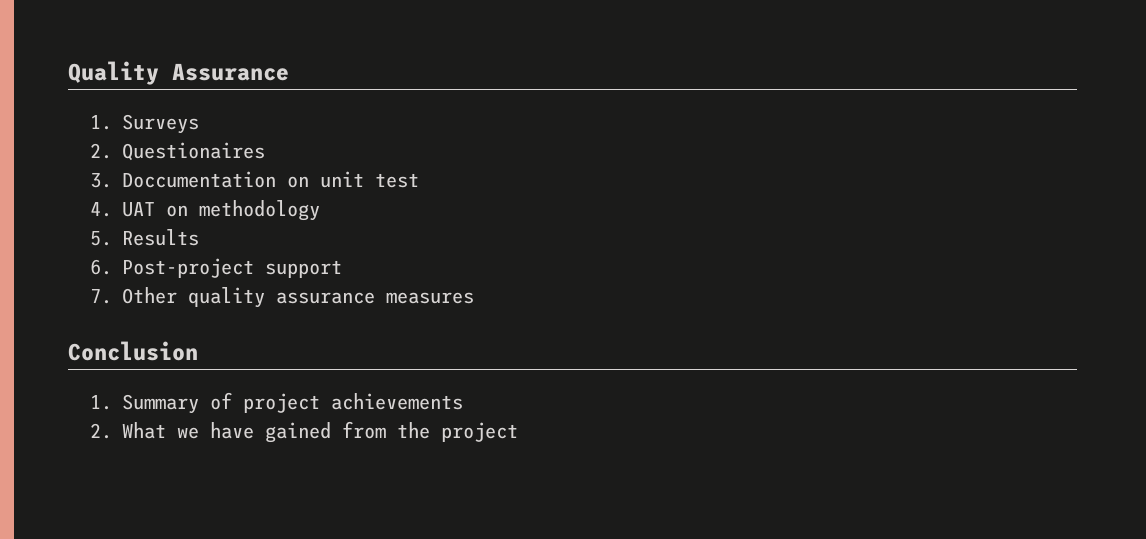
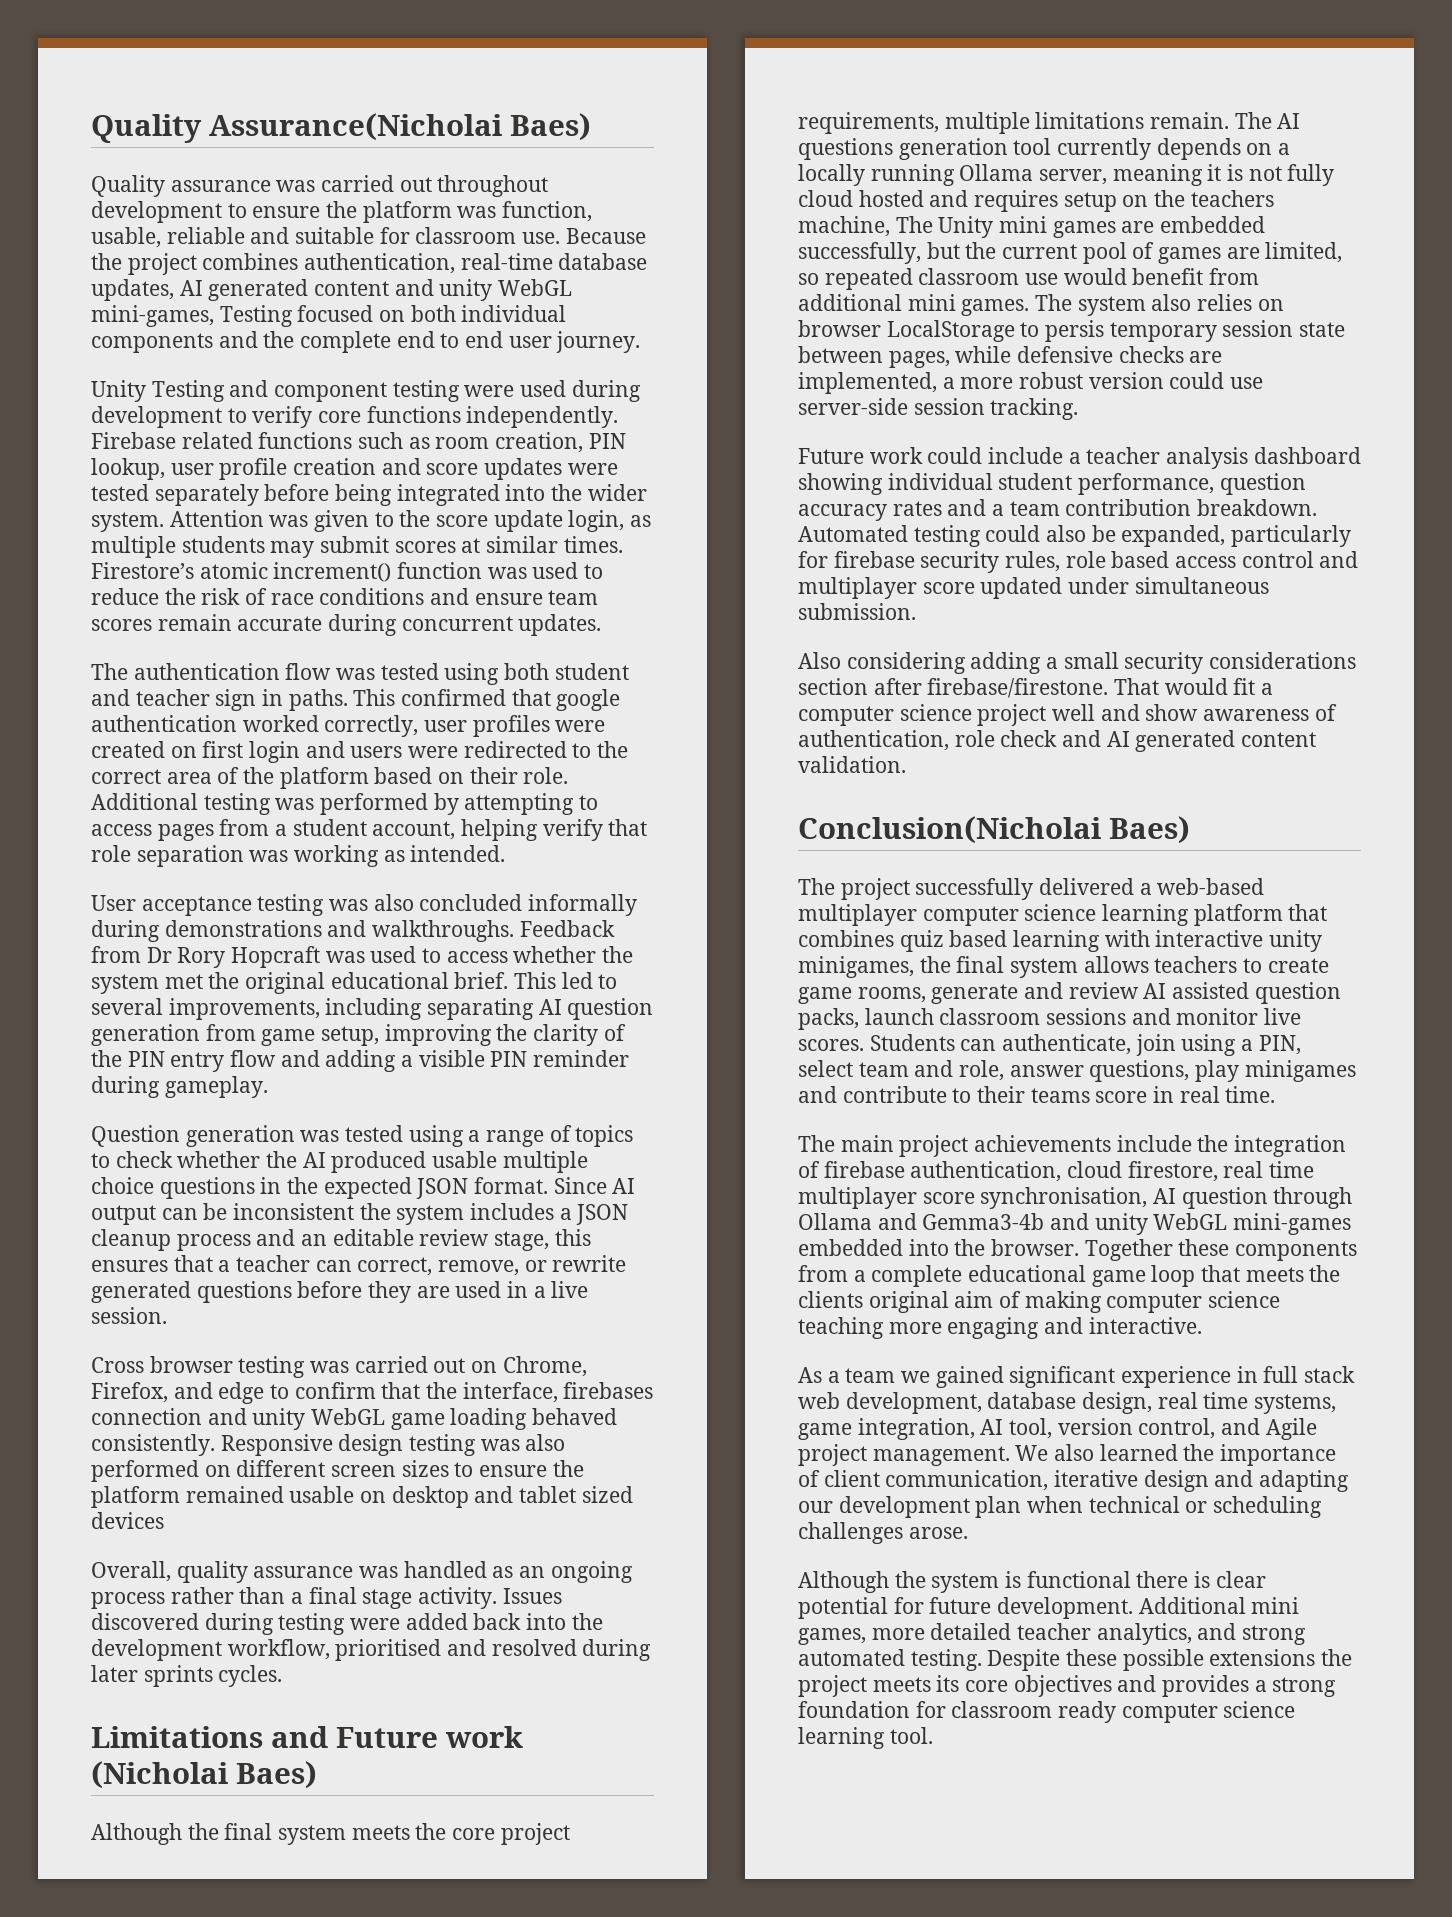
- Quality Assurance
- 1. Surveys
- 2. Questionaires
- 3. Doccumentation on unit test
- 4. UAT on methodology
- 5. Results
- 6. Post-project support
- 7. Other quality assurance measures
- Conclusion
- 1. Summary of project achievements
- 2. What we have gained from the project
+ Quality Assurance(Nicholai Baes)
+ Quality assurance was carried out throughout development to ensure the platform was function, usable, reliable and suitable for classroom use. Because the project combines authentication, real-time database updates, AI generated content and unity WebGL mini-games, Testing focused on both individual components and the complete end to end user journey.
+ Unity Testing and component testing were used during development to verify core functions independently. Firebase related functions such as room creation, PIN lookup, user profile creation and score updates were tested separately before being integrated into the wider system. Attention was given to the score update login, as multiple students may submit scores at similar times. Firestore’s atomic increment() function was used to reduce the risk of race conditions and ensure team scores remain accurate during concurrent updates.
+ The authentication flow was tested using both student and teacher sign in paths. This confirmed that google authentication worked correctly, user profiles were created on first login and users were redirected to the correct area of the platform based on their role. Additional testing was performed by attempting to access pages from a student account, helping verify that role separation was working as intended.
+ User acceptance testing was also concluded informally during demonstrations and walkthroughs. Feedback from Dr Rory Hopcraft was used to access whether the system met the original educational brief. This led to several improvements, including separating AI question generation from game setup, improving the clarity of the PIN entry flow and adding a visible PIN reminder during gameplay.
+ Question generation was tested using a range of topics to check whether the AI produced usable multiple choice questions in the expected JSON format. Since AI output can be inconsistent the system includes a JSON cleanup process and an editable review stage, this ensures that a teacher can correct, remove, or rewrite generated questions before they are used in a live session.
+ Cross browser testing was carried out on Chrome, Firefox, and edge to confirm that the interface, firebases connection and unity WebGL game loading behaved consistently. Responsive design testing was also performed on different screen sizes to ensure the platform remained usable on desktop and tablet sized devices
+ Overall, quality assurance was handled as an ongoing process rather than a final stage activity. Issues discovered during testing were added back into the development workflow, prioritised and resolved during later sprints cycles.
+ Limitations and Future work (Nicholai Baes)
+ Although the final system meets the core project requirements, multiple limitations remain. The AI questions generation tool currently depends on a locally running Ollama server, meaning it is not fully cloud hosted and requires setup on the teachers machine, The Unity mini games are embedded successfully, but the current pool of games are limited, so repeated classroom use would benefit from additional mini games. The system also relies on browser LocalStorage to persis temporary session state between pages, while defensive checks are implemented, a more robust version could use server-side session tracking.
+ Future work could include a teacher analysis dashboard showing individual student performance, question accuracy rates and a team contribution breakdown. Automated testing could also be expanded, particularly for firebase security rules, role based access control and multiplayer score updated under simultaneous submission.
+ Also considering adding a small security considerations section after firebase/firestone. That would fit a computer science project well and show awareness of authentication, role check and AI generated content validation.
+ Conclusion(Nicholai Baes)
+ The project successfully delivered a web-based multiplayer computer science learning platform that combines quiz based learning with interactive unity minigames, the final system allows teachers to create game rooms, generate and review AI assisted question packs, launch classroom sessions and monitor live scores. Students can authenticate, join using a PIN, select team and role, answer questions, play minigames and contribute to their teams score in real time.
+ The main project achievements include the integration of firebase authentication, cloud firestore, real time multiplayer score synchronisation, AI question through Ollama and Gemma3-4b and unity WebGL mini-games embedded into the browser. Together these components from a complete educational game loop that meets the clients original aim of making computer science teaching more engaging and interactive.
+ As a team we gained significant experience in full stack web development, database design, real time systems, game integration, AI tool, version control, and Agile project management. We also learned the importance of client communication, iterative design and adapting our development plan when technical or scheduling challenges arose.
+ Although the system is functional there is clear potential for future development. Additional mini games, more detailed teacher analytics, and strong automated testing. Despite these possible extensions the project meets its core objectives and provides a strong foundation for classroom ready computer science learning tool.

